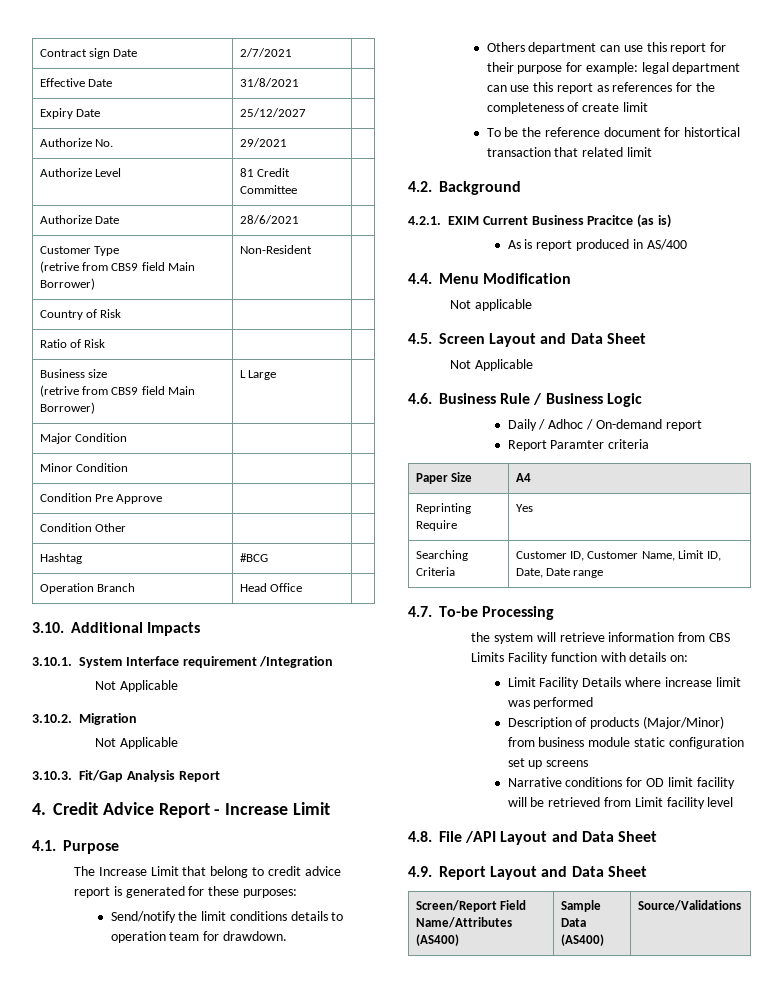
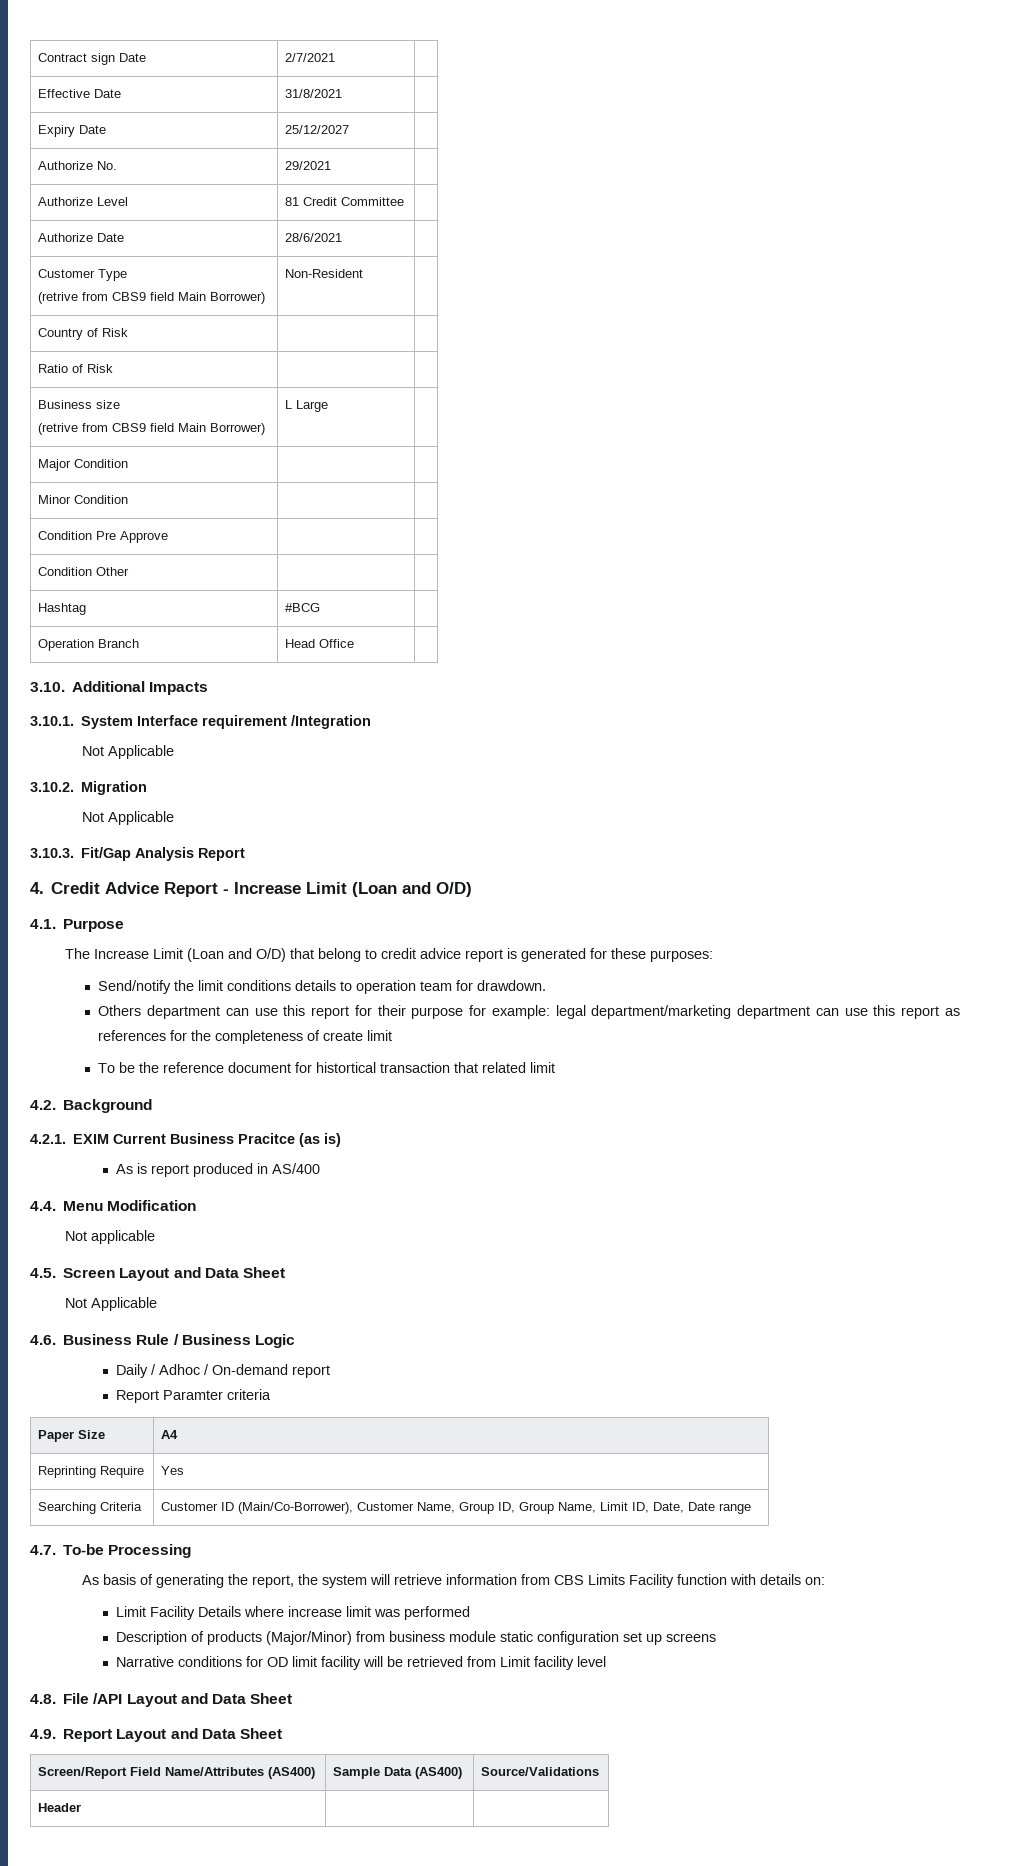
- 4. Credit Advice Report - Increase Limit
+ 4. Credit Advice Report - Increase Limit (Loan and O/D)
- The Increase Limit that belong to credit advice report is generated for these purposes:
+ The Increase Limit (Loan and O/D) that belong to credit advice report is generated for these purposes:
- Others department can use this report for their purpose for example: legal department can use this report as references for the completeness of create limit
+ Others department can use this report for their purpose for example: legal department/marketing department can use this report as references for the completeness of create limit
- Searching Criteria | Customer ID, Customer Name, Limit ID, Date, Date range
+ Searching Criteria | Customer ID (Main/Co-Borrower), Customer Name, Group ID, Group Name, Limit ID, Date, Date range
- the system will retrieve information from CBS Limits Facility function with details on:
+ As basis of generating the report, the system will retrieve information from CBS Limits Facility function with details on:
+ Header | |

